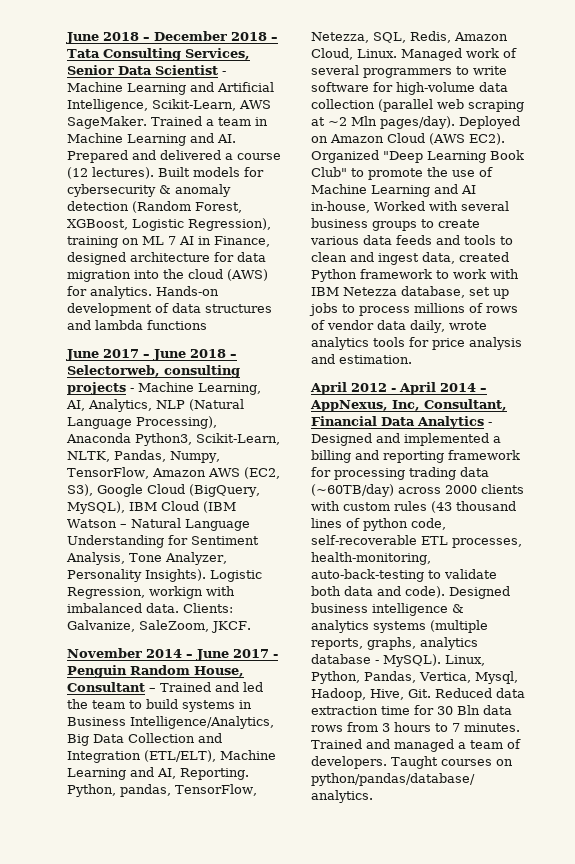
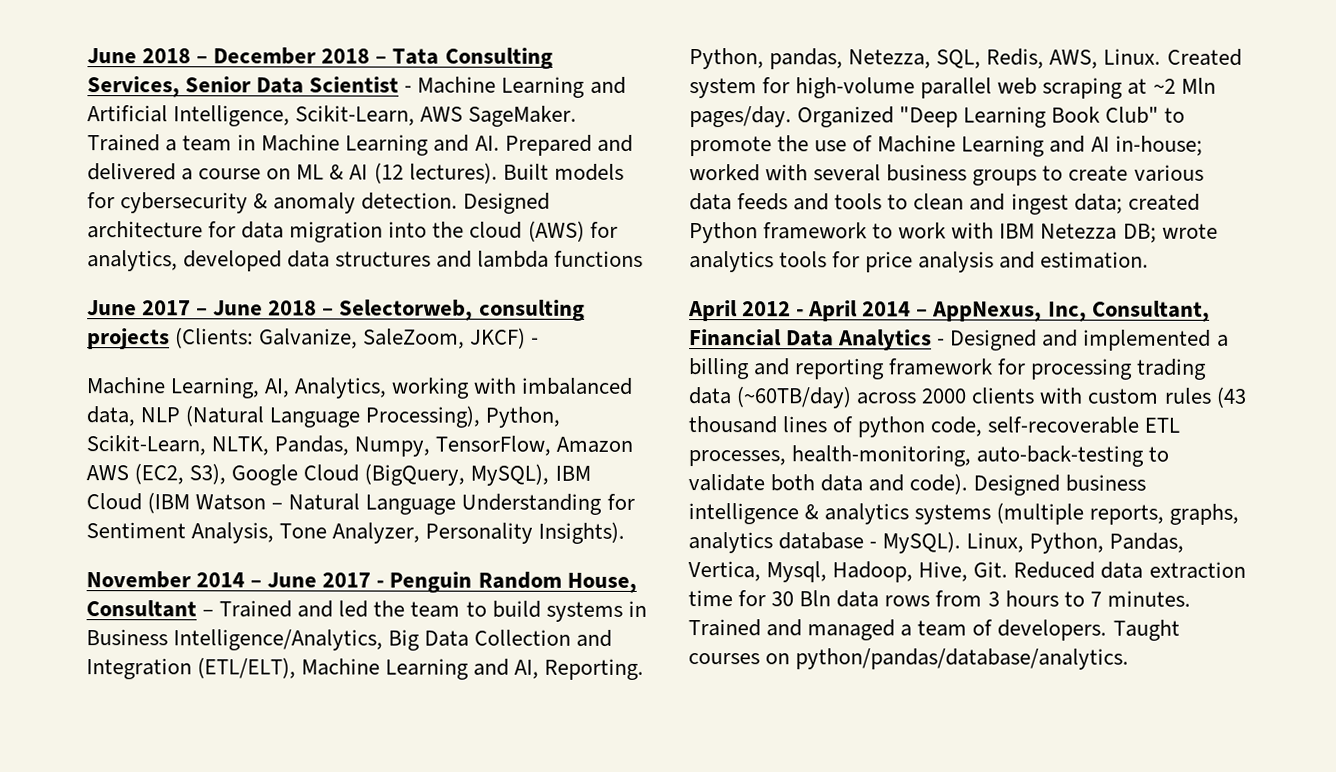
- Trained a team in Machine Learning and AI. Prepared and delivered a course (12 lectures).
+ Trained a team in Machine Learning and AI. Prepared and delivered a course on ML & AI (12 lectures).
- Built models for cybersecurity & anomaly detection (Random Forest, XGBoost, Logistic Regression), training on ML 7 AI in Finance, designed architecture for data migration into the cloud (AWS) for analytics. Hands-on development of data structures and lambda functions
+ Built models for cybersecurity & anomaly detection. Designed architecture for data migration into the cloud (AWS) for analytics, developed data structures and lambda functions
- June 2017 – June 2018 – Selectorweb, consulting projects - Machine Learning, AI, Analytics, NLP (Natural Language Processing), Anaconda Python3, Scikit-Learn, NLTK, Pandas, Numpy, TensorFlow, Amazon AWS (EC2, S3), Google Cloud (BigQuery, MySQL), IBM Cloud (IBM Watson – Natural Language Understanding for Sentiment Analysis, Tone Analyzer, Personality Insights). Logistic Regression, workign with imbalanced data. Clients: Galvanize, SaleZoom, JKCF.
+ June 2017 – June 2018 – Selectorweb, consulting projects (Clients: Galvanize, SaleZoom, JKCF) -
+ Machine Learning, AI, Analytics, working with imbalanced data, NLP (Natural Language Processing), Python, Scikit-Learn, NLTK, Pandas, Numpy, TensorFlow, Amazon AWS (EC2, S3), Google Cloud (BigQuery, MySQL), IBM Cloud (IBM Watson – Natural Language Understanding for Sentiment Analysis, Tone Analyzer, Personality Insights).
- Python, pandas, TensorFlow, Netezza, SQL, Redis, Amazon Cloud, Linux. Managed work of several programmers to write software for high-volume data collection (parallel web scraping at ~2 Mln pages/day). Deployed on Amazon Cloud (AWS EC2).
+ Python, pandas, Netezza, SQL, Redis, AWS, Linux. Created system for high-volume parallel web scraping at ~2 Mln pages/day.
- Organized "Deep Learning Book Club" to promote the use of Machine Learning and AI in-house, Worked with several business groups to create various data feeds and tools to clean and ingest data, created Python framework to work with IBM Netezza database, set up jobs to process millions of rows of vendor data daily, wrote analytics tools for price analysis and estimation.
+ Organized "Deep Learning Book Club" to promote the use of Machine Learning and AI in-house; worked with several business groups to create various data feeds and tools to clean and ingest data; created Python framework to work with IBM Netezza DB; wrote analytics tools for price analysis and estimation.

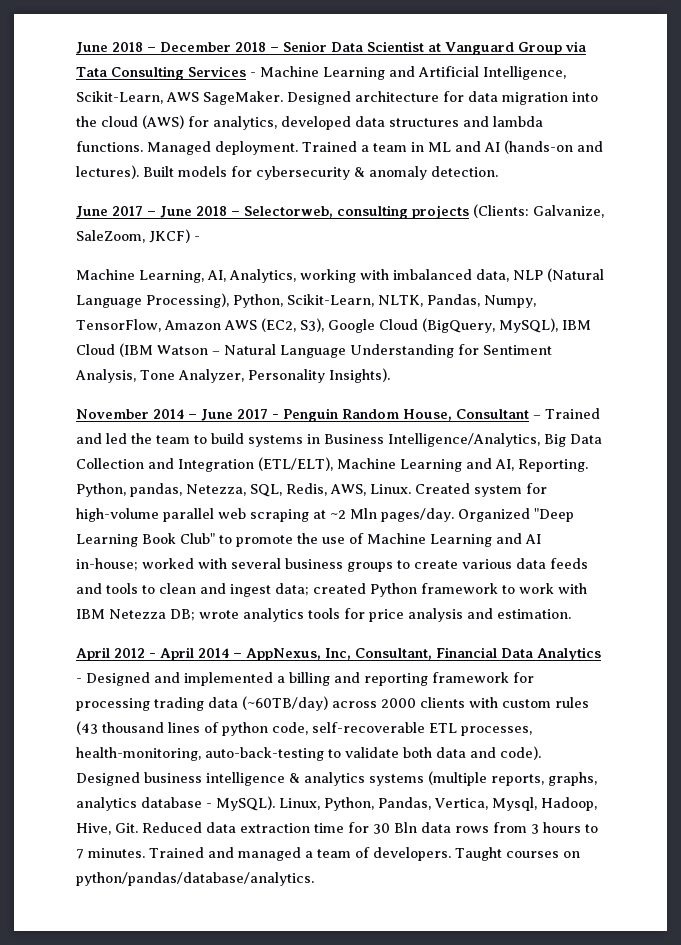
- June 2018 – December 2018 – Tata Consulting Services, Senior Data Scientist - Machine Learning and Artificial Intelligence, Scikit-Learn, AWS SageMaker.
+ June 2018 – December 2018 – Senior Data Scientist at Vanguard Group via Tata Consulting Services - Machine Learning and Artificial Intelligence, Scikit-Learn, AWS SageMaker.
- Trained a team in Machine Learning and AI. Prepared and delivered a course on ML & AI (12 lectures). Built models for cybersecurity & anomaly detection.
- Designed architecture for data migration into the cloud (AWS) for analytics, developed data structures and lambda functions
+ Designed architecture for data migration into the cloud (AWS) for analytics, developed data structures and lambda functions. Managed deployment. Trained a team in ML and AI (hands-on and lectures). Built models for cybersecurity & anomaly detection.

